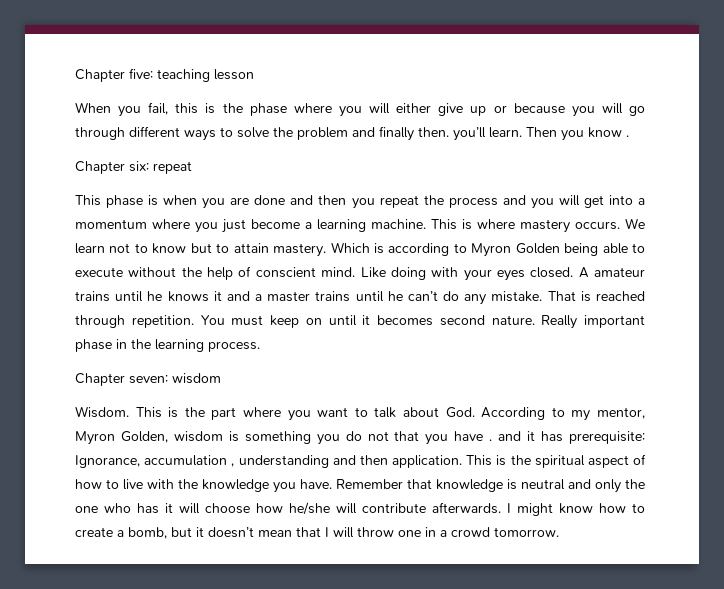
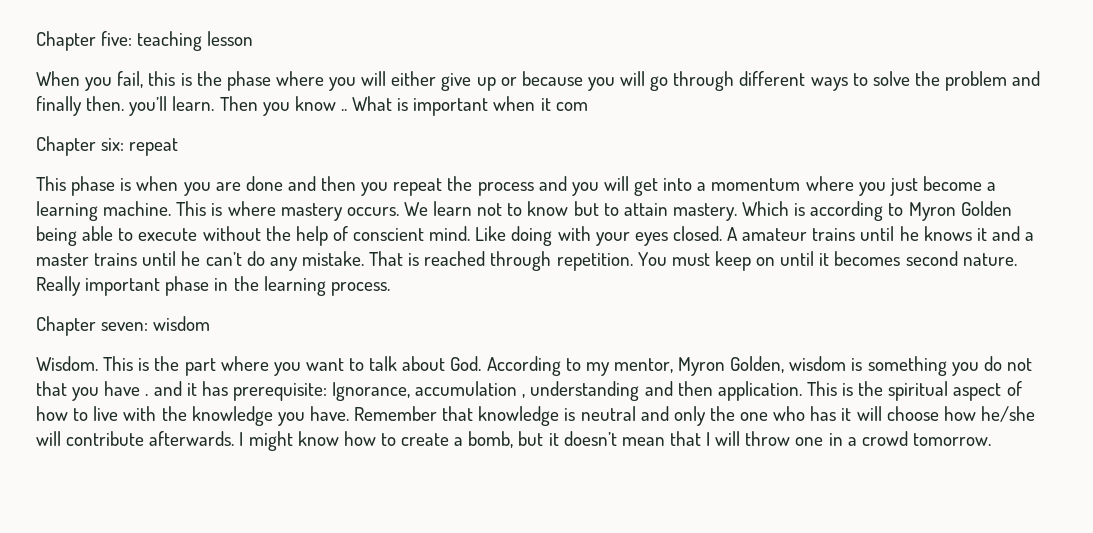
- Then you know .
+ Then you know .. What is important when it com

